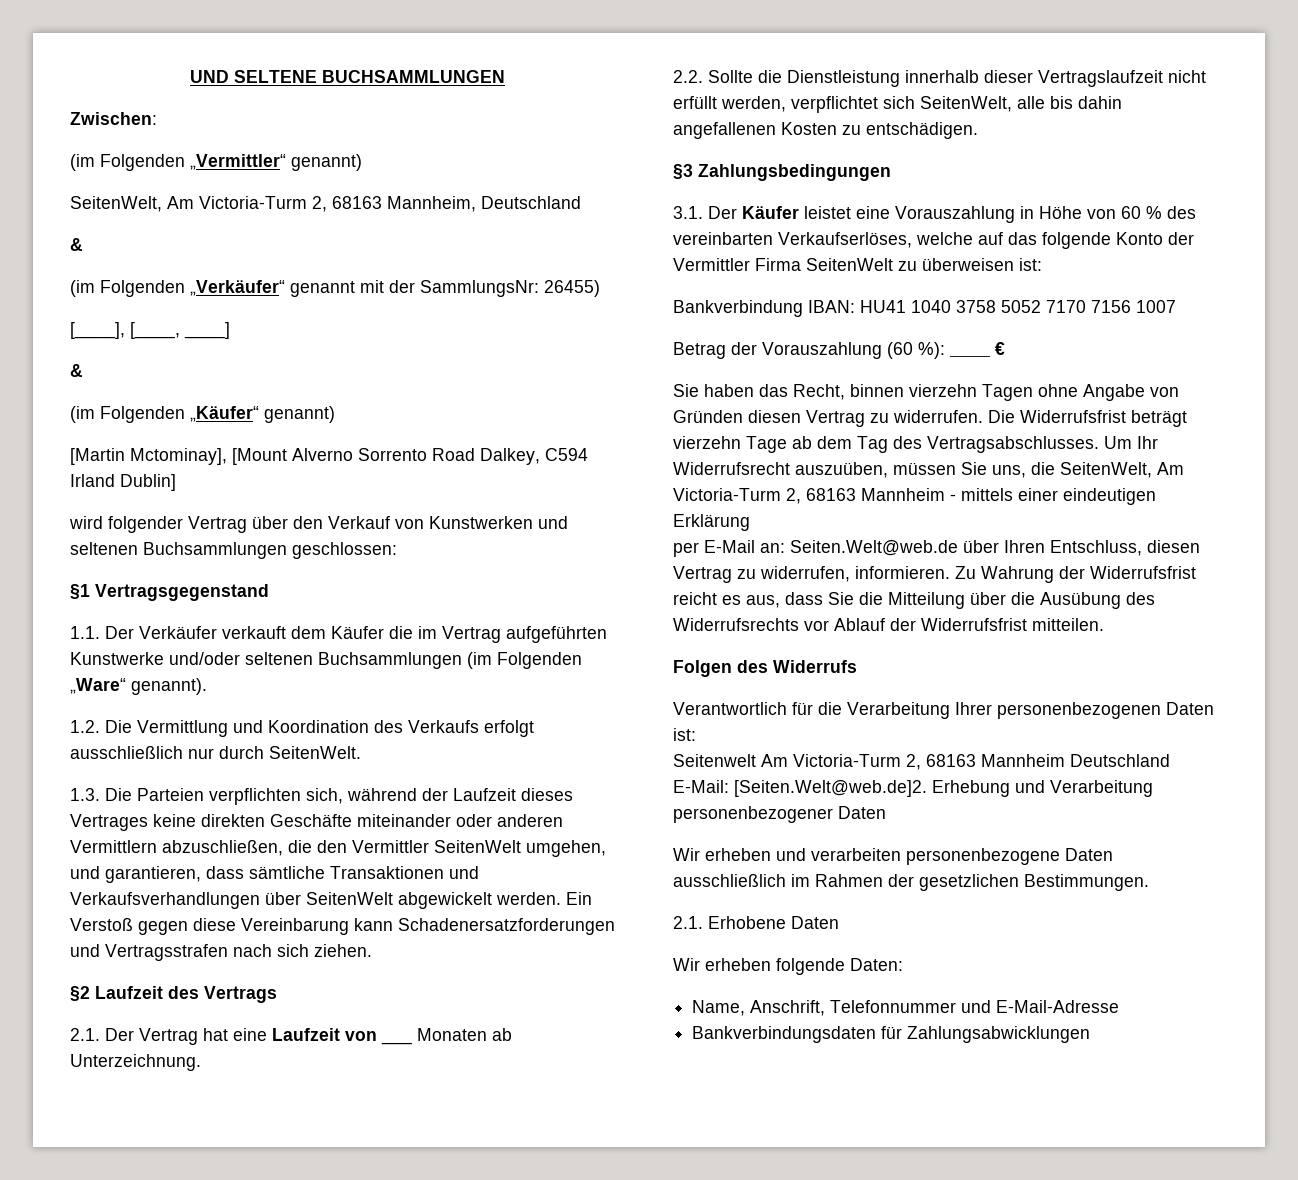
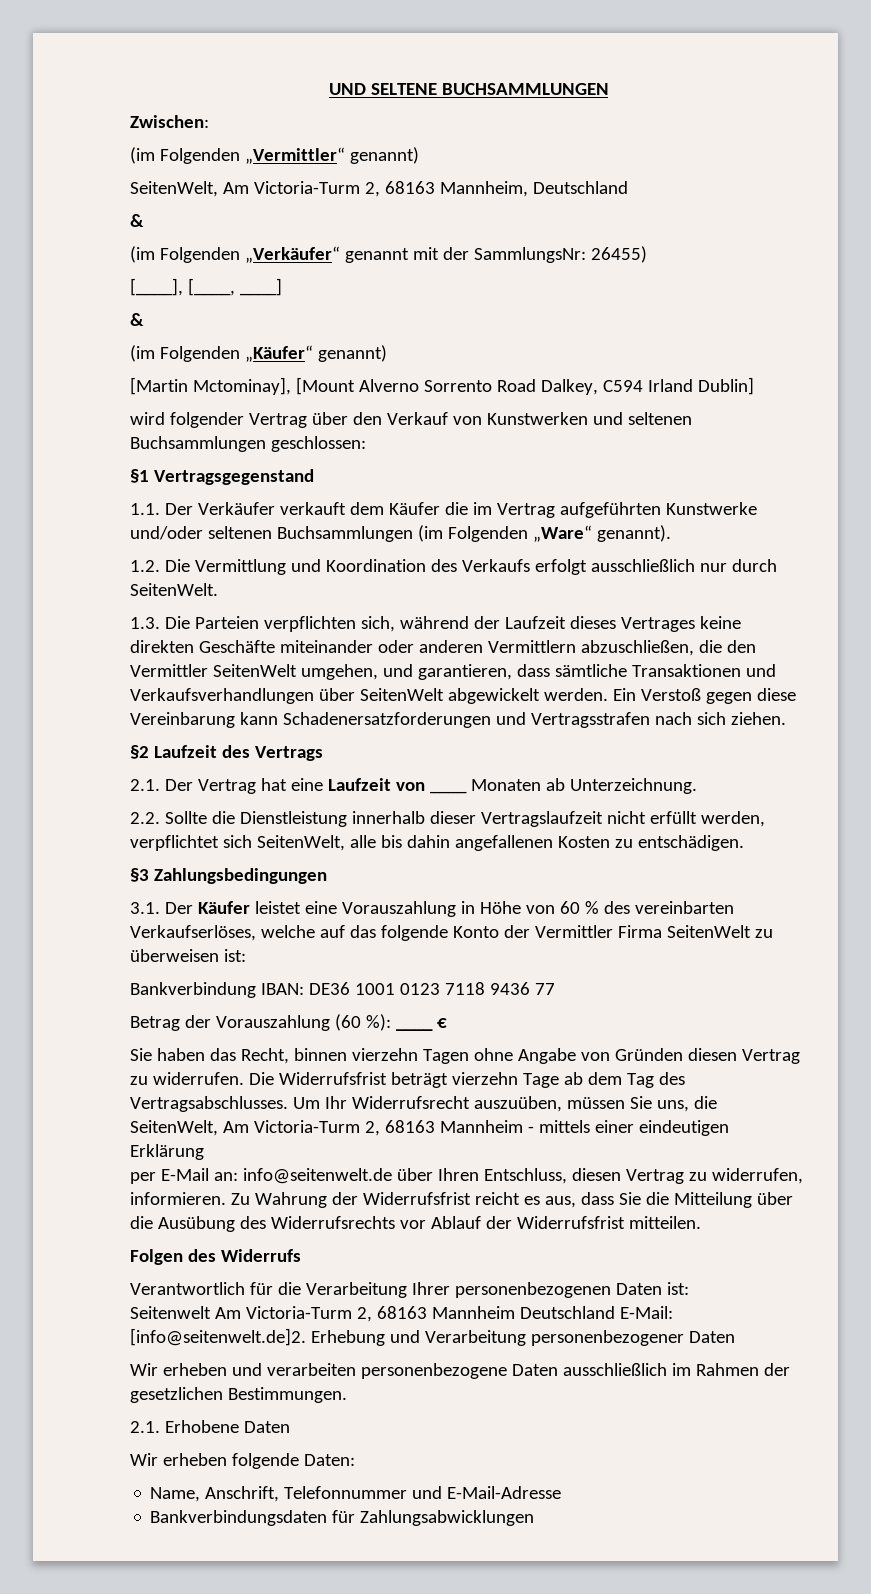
- 2.1. Der Vertrag hat eine Laufzeit von ___ Monaten ab Unterzeichnung.
+ 2.1. Der Vertrag hat eine Laufzeit von ____ Monaten ab Unterzeichnung.
- Bankverbindung IBAN: HU41 1040 3758 5052 7170 7156 1007
+ Bankverbindung IBAN: DE36 1001 0123 7118 9436 77
- per E-Mail an: Seiten.Welt@web.de über Ihren Entschluss, diesen Vertrag zu widerrufen, informieren.
+ per E-Mail an: info@seitenwelt.de über Ihren Entschluss, diesen Vertrag zu widerrufen, informieren.
- Seitenwelt Am Victoria-Turm 2, 68163 Mannheim Deutschland E-Mail: [Seiten.Welt@web.de]2. Erhebung und Verarbeitung personenbezogener Daten
+ Seitenwelt Am Victoria-Turm 2, 68163 Mannheim Deutschland E-Mail: [info@seitenwelt.de]2. Erhebung und Verarbeitung personenbezogener Daten

